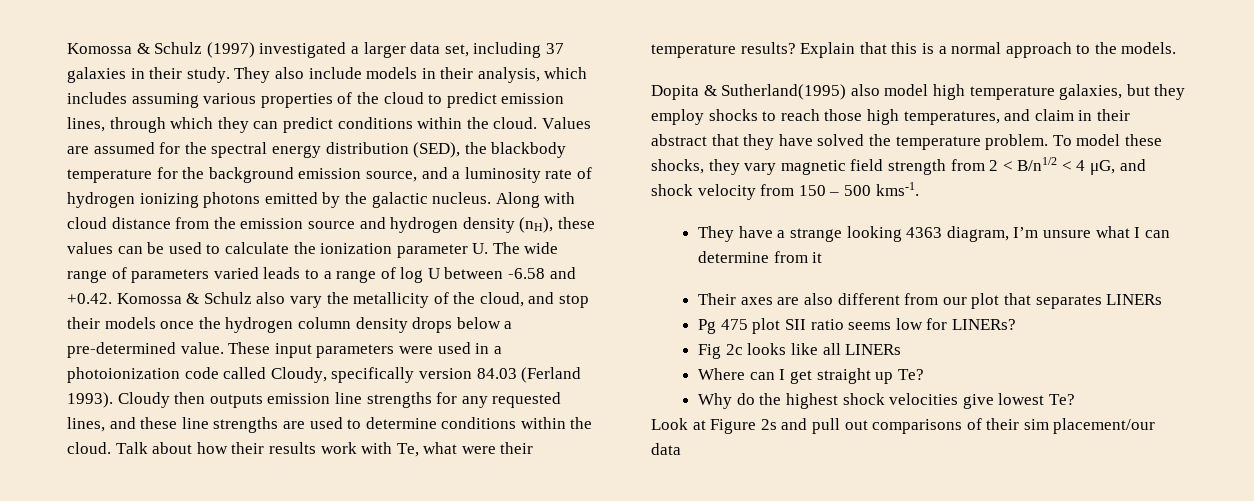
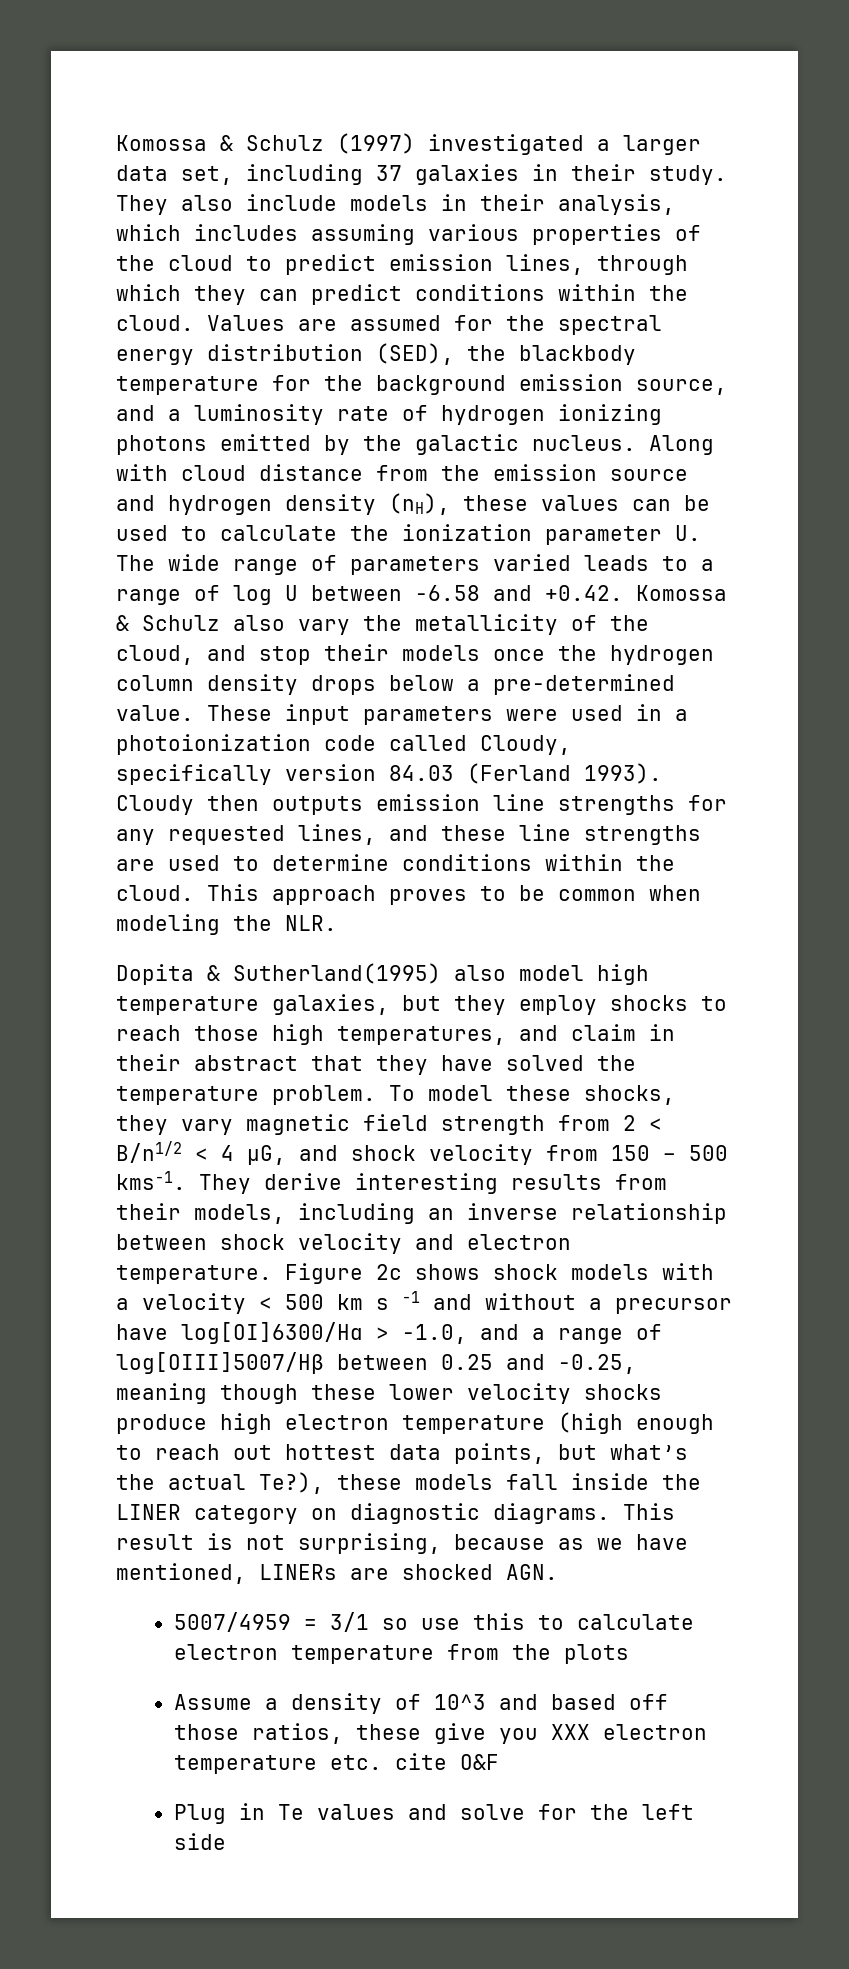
- Talk about how their results work with Te, what were their temperature results? Explain that this is a normal approach to the models.
+ This approach proves to be common when modeling the NLR.
- To model these shocks, they vary magnetic field strength from 2 < B/n1/2 < 4 μG, and shock velocity from 150 – 500 kms-1.
- They have a strange looking 4363 diagram, I’m unsure what I can determine from it
- Their axes are also different from our plot that separates LINERs
- Pg 475 plot SII ratio seems low for LINERs?
- Fig 2c looks like all LINERs
- Where can I get straight up Te?
- Why do the highest shock velocities give lowest Te?
- Look at Figure 2s and pull out comparisons of their sim placement/our data
+ To model these shocks, they vary magnetic field strength from 2 < B/n1/2 < 4 μG, and shock velocity from 150 – 500 kms-1. They derive interesting results from their models, including an inverse relationship between shock velocity and electron temperature. Figure 2c shows shock models with a velocity < 500 km s -1 and without a precursor have log[OI]6300/Hα > -1.0, and a range of log[OIII]5007/Hβ between 0.25 and -0.25, meaning though these lower velocity shocks produce high electron temperature (high enough to reach out hottest data points, but what’s the actual Te?), these models fall inside the LINER category on diagnostic diagrams. This result is not surprising, because as we have mentioned, LINERs are shocked AGN.
+ 5007/4959 = 3/1 so use this to calculate electron temperature from the plots
+ Assume a density of 10^3 and based off those ratios, these give you XXX electron temperature etc. cite O&F
+ Plug in Te values and solve for the left side

